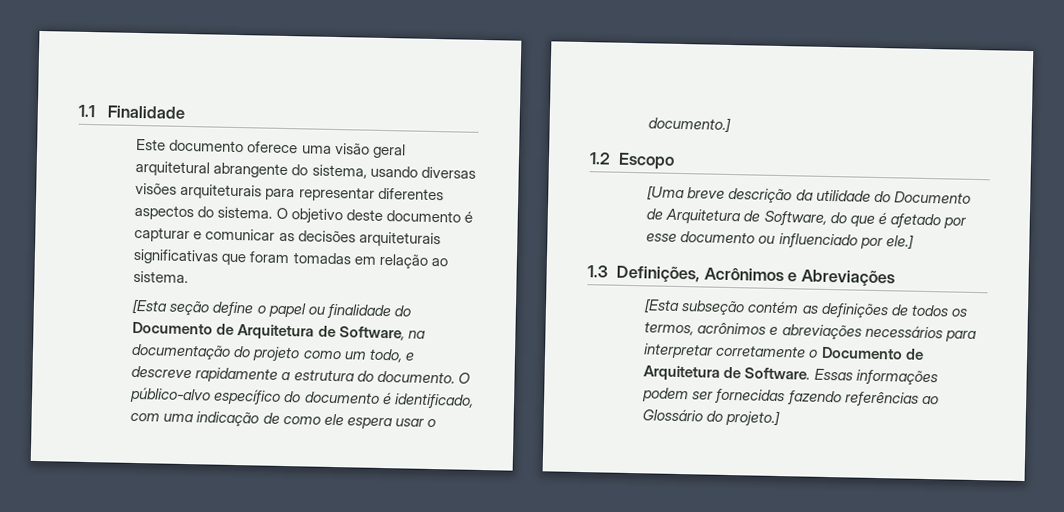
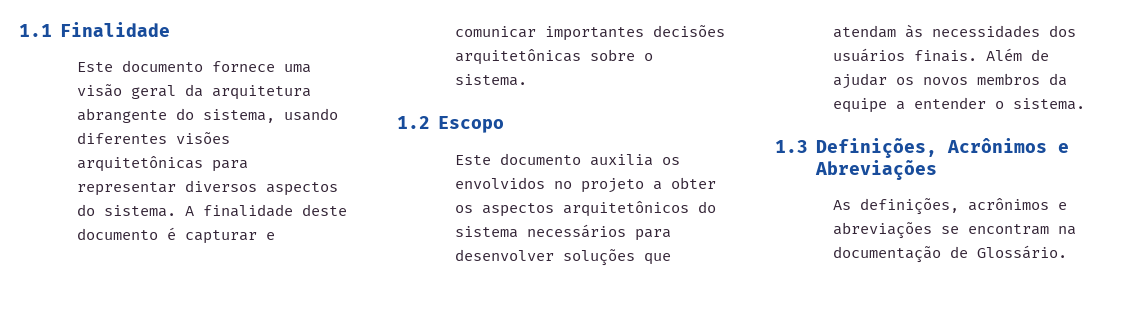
- Este documento oferece uma visão geral arquitetural abrangente do sistema, usando diversas visões arquiteturais para representar diferentes aspectos do sistema.
+ Este documento fornece uma visão geral da arquitetura abrangente do sistema, usando diferentes visões arquitetônicas para representar diversos aspectos do sistema.
- O objetivo deste documento é capturar e comunicar as decisões arquiteturais significativas que foram tomadas em relação ao sistema.
- [Esta seção define o papel ou finalidade do Documento de Arquitetura de Software, na documentação do projeto como um todo, e descreve rapidamente a estrutura do documento. O público-alvo específico do documento é identificado, com uma indicação de como ele espera usar o documento.]
+ A finalidade deste documento é capturar e comunicar importantes decisões arquitetônicas sobre o sistema.
  1.2 Escopo
- [Uma breve descrição da utilidade do Documento de Arquitetura de Software, do que é afetado por esse documento ou influenciado por ele.]
+ Este documento auxilia os envolvidos no projeto a obter os aspectos arquitetônicos do sistema necessários para desenvolver soluções que atendam às necessidades dos usuários finais. Além de ajudar os novos membros da equipe a entender o sistema.
- [Esta subseção contém as definições de todos os termos, acrônimos e abreviações necessários para interpretar corretamente o Documento de Arquitetura de Software. Essas informações podem ser fornecidas fazendo referências ao Glossário do projeto.]
+ As definições, acrônimos e abreviações se encontram na documentação de Glossário.

